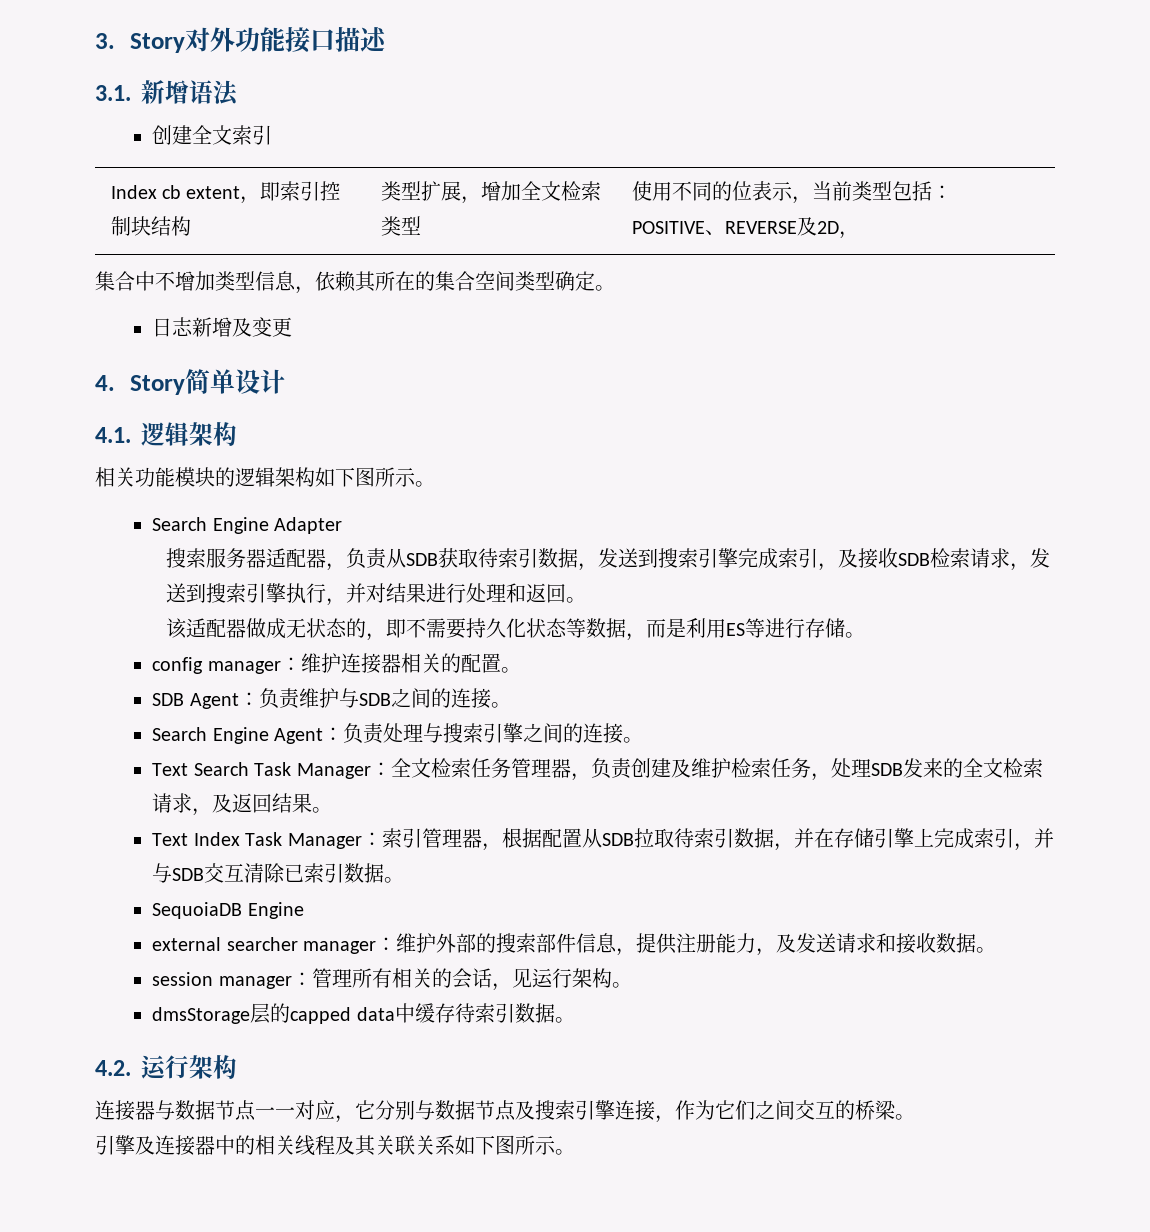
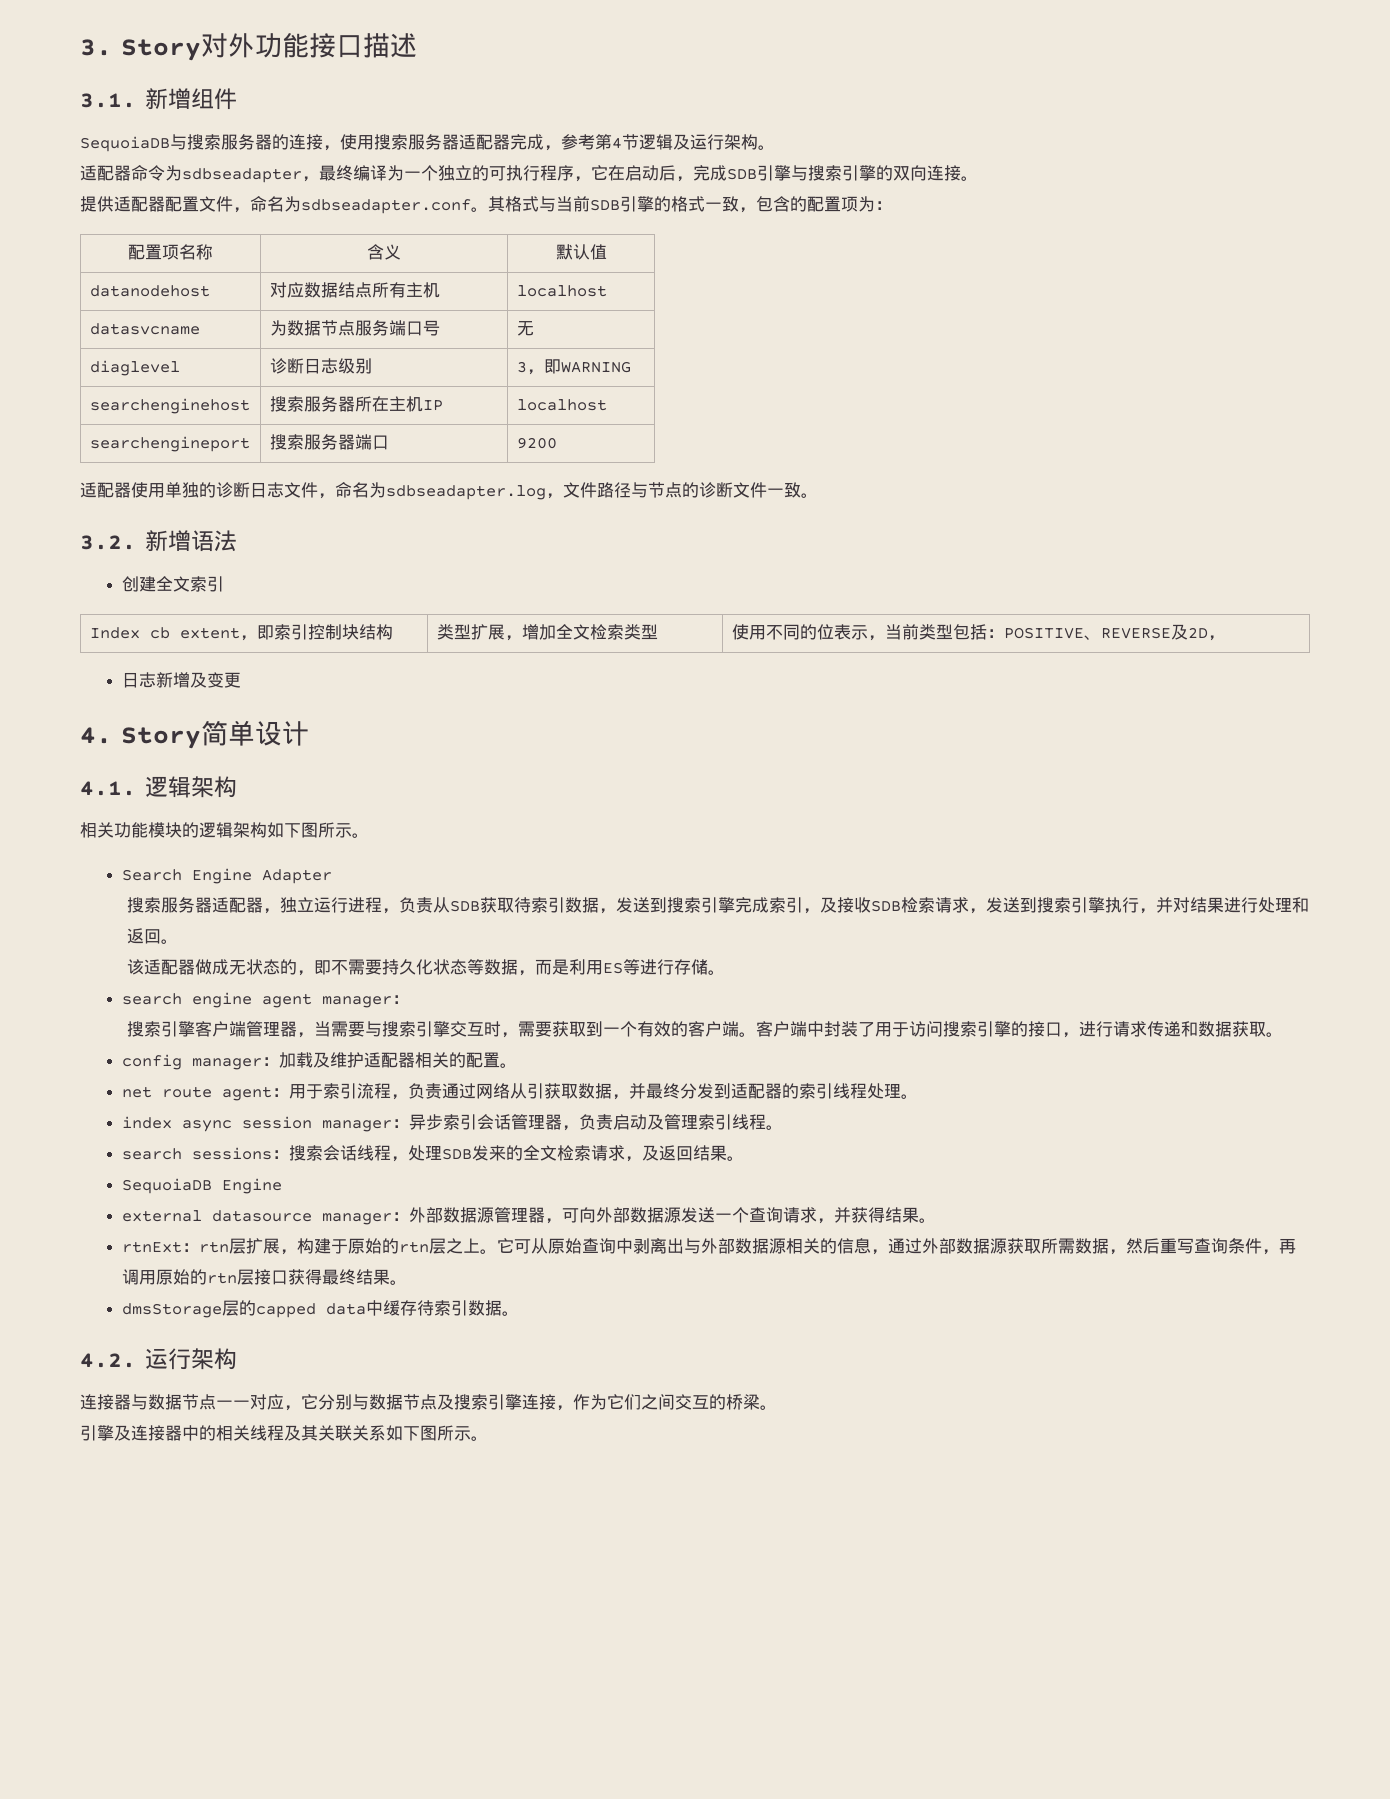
- 3.1.新增语法
+ 3.1.新增组件
+ SequoiaDB与搜索服务器的连接，使用搜索服务器适配器完成，参考第4节逻辑及运行架构。
+ 适配器命令为sdbseadapter，最终编译为一个独立的可执行程序，它在启动后，完成SDB引擎与搜索引擎的双向连接。
+ 提供适配器配置文件，命名为sdbseadapter.conf。其格式与当前SDB引擎的格式一致，包含的配置项为：
+ 配置项名称 | 含义 | 默认值
+ datanodehost | 对应数据结点所有主机 | localhost
+ datasvcname | 为数据节点服务端口号 | 无
+ diaglevel | 诊断日志级别 | 3，即WARNING
+ searchenginehost | 搜索服务器所在主机IP | localhost
+ searchengineport | 搜索服务器端口 | 9200
+ 适配器使用单独的诊断日志文件，命名为sdbseadapter.log，文件路径与节点的诊断文件一致。
+ 3.2.新增语法
- 集合中不增加类型信息，依赖其所在的集合空间类型确定。
- 搜索服务器适配器，负责从SDB获取待索引数据，发送到搜索引擎完成索引，及接收SDB检索请求，发送到搜索引擎执行，并对结果进行处理和返回。
+ 搜索服务器适配器，独立运行进程，负责从SDB获取待索引数据，发送到搜索引擎完成索引，及接收SDB检索请求，发送到搜索引擎执行，并对结果进行处理和返回。
+ search engine agent manager：
+ 搜索引擎客户端管理器，当需要与搜索引擎交互时，需要获取到一个有效的客户端。客户端中封装了用于访问搜索引擎的接口，进行请求传递和数据获取。
- config manager：维护连接器相关的配置。
+ config manager：加载及维护适配器相关的配置。
- SDB Agent：负责维护与SDB之间的连接。
- Search Engine Agent：负责处理与搜索引擎之间的连接。
- Text Search Task Manager：全文检索任务管理器，负责创建及维护检索任务，处理SDB发来的全文检索请求，及返回结果。
+ net route agent：用于索引流程，负责通过网络从引获取数据，并最终分发到适配器的索引线程处理。
+ index async session manager：异步索引会话管理器，负责启动及管理索引线程。
+ search sessions：搜索会话线程，处理SDB发来的全文检索请求，及返回结果。
- Text Index Task Manager：索引管理器，根据配置从SDB拉取待索引数据，并在存储引擎上完成索引，并与SDB交互清除已索引数据。
  SequoiaDB Engine
- external searcher manager：维护外部的搜索部件信息，提供注册能力，及发送请求和接收数据。
- session manager：管理所有相关的会话，见运行架构。
+ external datasource manager：外部数据源管理器，可向外部数据源发送一个查询请求，并获得结果。
+ rtnExt：rtn层扩展，构建于原始的rtn层之上。它可从原始查询中剥离出与外部数据源相关的信息，通过外部数据源获取所需数据，然后重写查询条件，再调用原始的rtn层接口获得最终结果。

